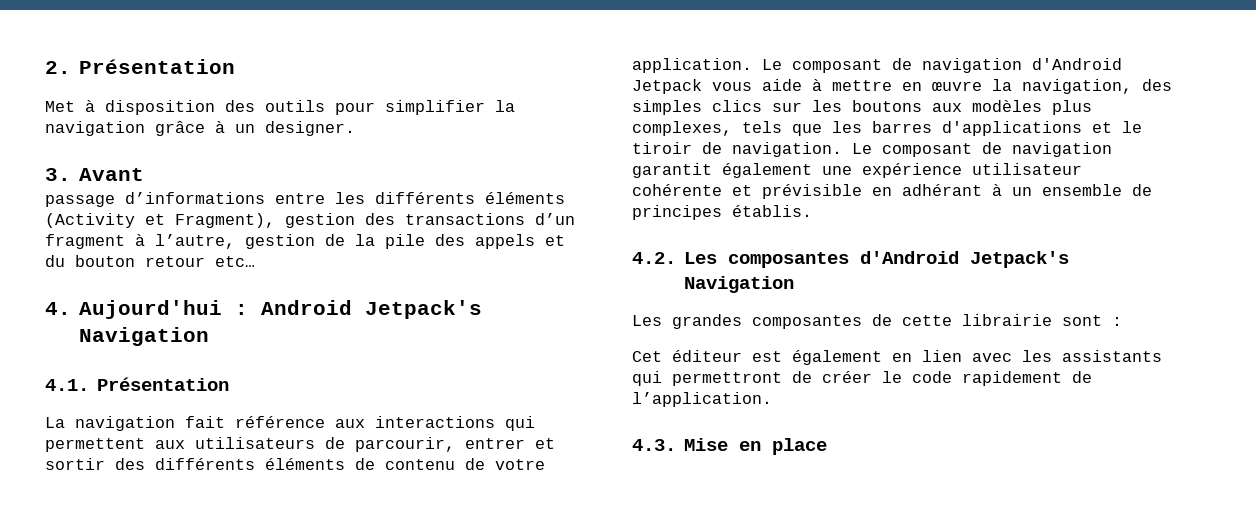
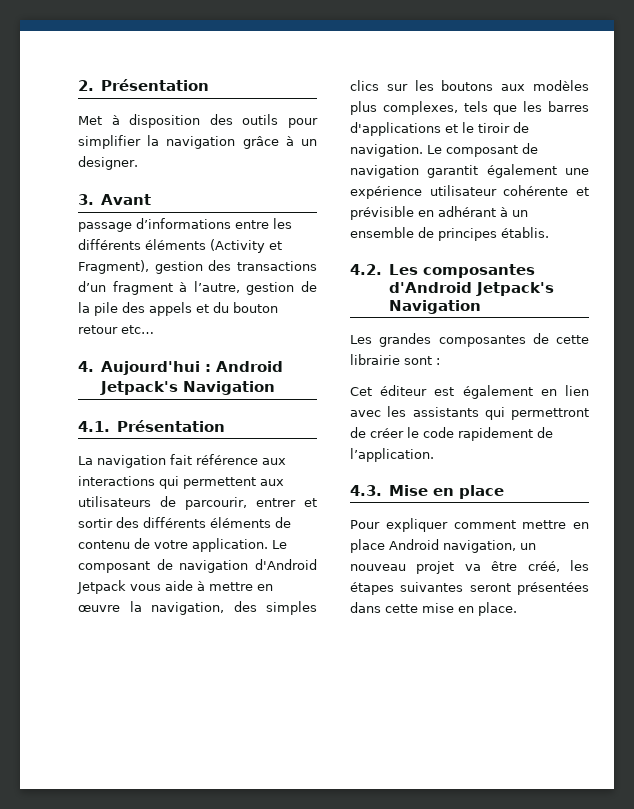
+ Pour expliquer comment mettre en place Android navigation, un nouveau projet va être créé, les étapes suivantes seront présentées dans cette mise en place.

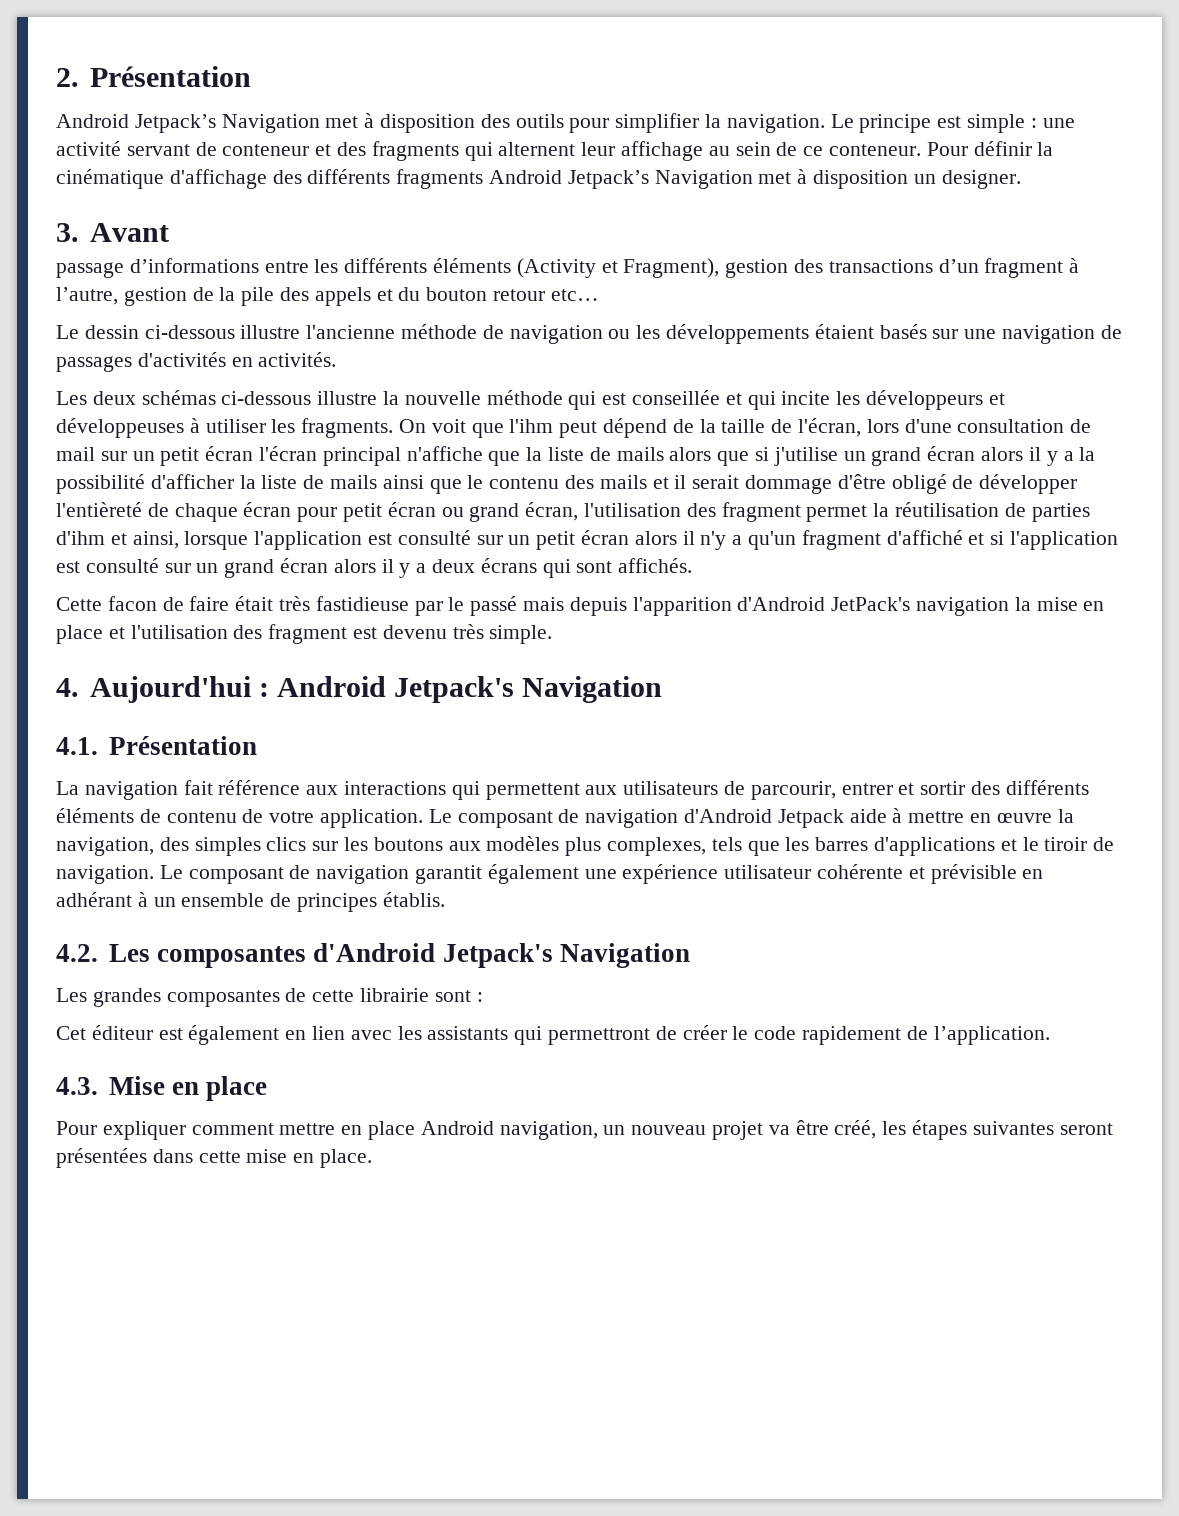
- Met à disposition des outils pour simplifier la navigation grâce à un designer.
+ Android Jetpack’s Navigation met à disposition des outils pour simplifier la navigation. Le principe est simple : une activité servant de conteneur et des fragments qui alternent leur affichage au sein de ce conteneur. Pour définir la cinématique d'affichage des différents fragments Android Jetpack’s Navigation met à disposition un designer.
+ Le dessin ci-dessous illustre l'ancienne méthode de navigation ou les développements étaient basés sur une navigation de passages d'activités en activités.
+ Les deux schémas ci-dessous illustre la nouvelle méthode qui est conseillée et qui incite les développeurs et développeuses à utiliser les fragments. On voit que l'ihm peut dépend de la taille de l'écran, lors d'une consultation de mail sur un petit écran l'écran principal n'affiche que la liste de mails alors que si j'utilise un grand écran alors il y a la possibilité d'afficher la liste de mails ainsi que le contenu des mails et il serait dommage d'être obligé de développer l'entièreté de chaque écran pour petit écran ou grand écran, l'utilisation des fragment permet la réutilisation de parties d'ihm et ainsi, lorsque l'application est consulté sur un petit écran alors il n'y a qu'un fragment d'affiché et si l'application est consulté sur un grand écran alors il y a deux écrans qui sont affichés.
+ Cette facon de faire était très fastidieuse par le passé mais depuis l'apparition d'Android JetPack's navigation la mise en place et l'utilisation des fragment est devenu très simple.
- Le composant de navigation d'Android Jetpack vous aide à mettre en œuvre la navigation, des simples clics sur les boutons aux modèles plus complexes, tels que les barres d'applications et le tiroir de navigation.
+ Le composant de navigation d'Android Jetpack aide à mettre en œuvre la navigation, des simples clics sur les boutons aux modèles plus complexes, tels que les barres d'applications et le tiroir de navigation.

